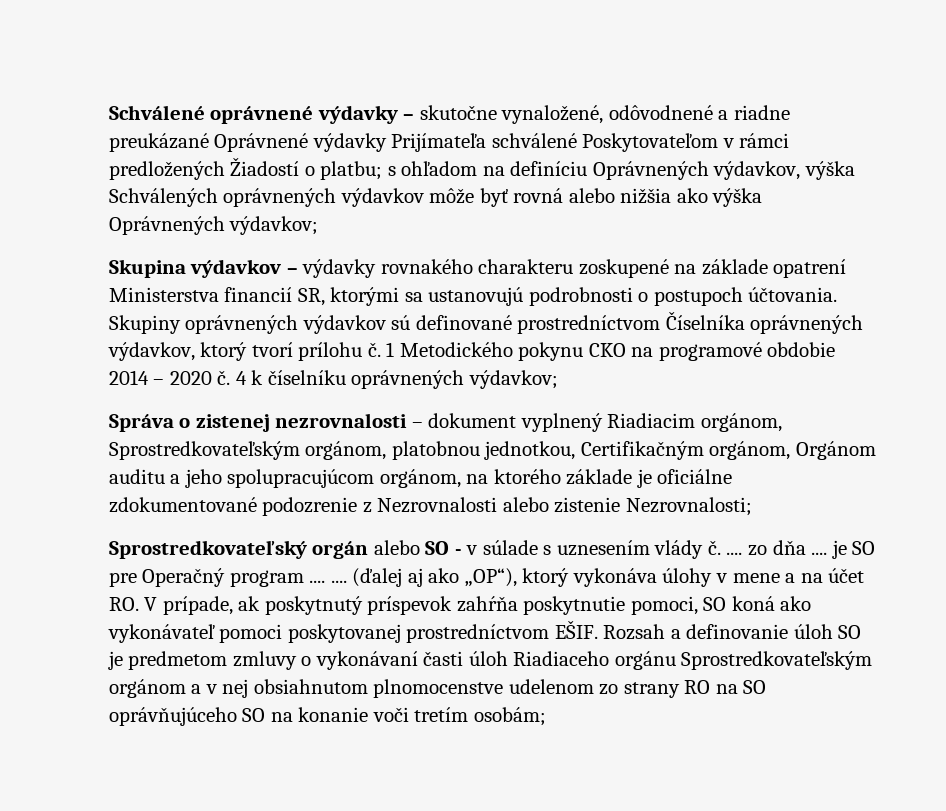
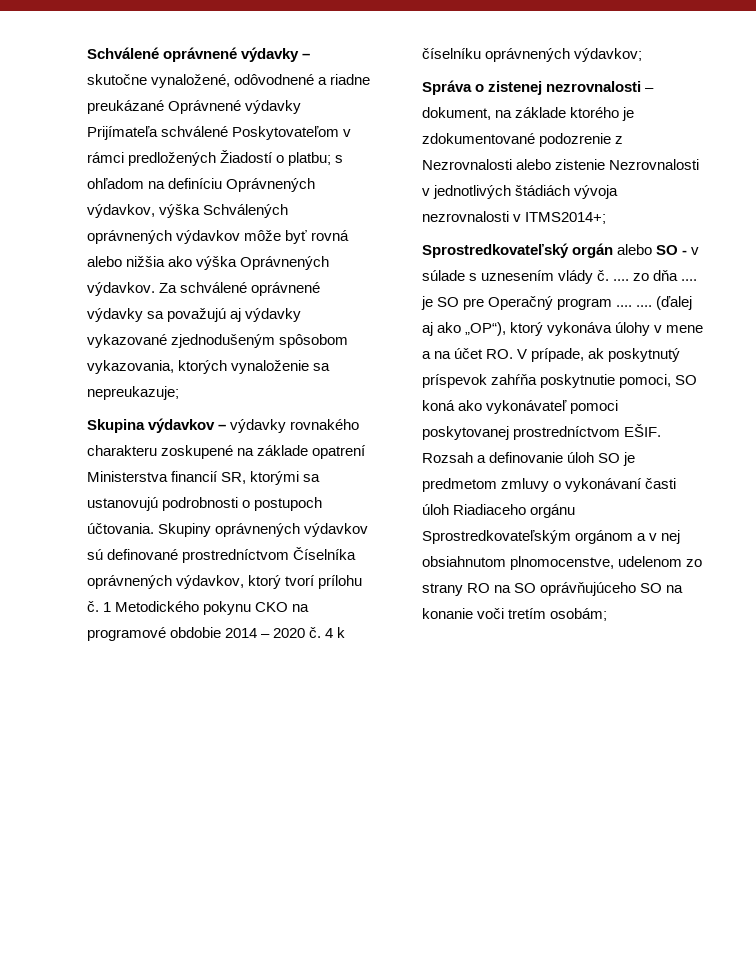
- Schválené oprávnené výdavky – skutočne vynaložené, odôvodnené a riadne preukázané Oprávnené výdavky Prijímateľa schválené Poskytovateľom v rámci predložených Žiadostí o platbu; s ohľadom na definíciu Oprávnených výdavkov, výška Schválených oprávnených výdavkov môže byť rovná alebo nižšia ako výška Oprávnených výdavkov;
+ Schválené oprávnené výdavky – skutočne vynaložené, odôvodnené a riadne preukázané Oprávnené výdavky Prijímateľa schválené Poskytovateľom v rámci predložených Žiadostí o platbu; s ohľadom na definíciu Oprávnených výdavkov, výška Schválených oprávnených výdavkov môže byť rovná alebo nižšia ako výška Oprávnených výdavkov. Za schválené oprávnené výdavky sa považujú aj výdavky vykazované zjednodušeným spôsobom vykazovania, ktorých vynaloženie sa nepreukazuje;
- Správa o zistenej nezrovnalosti – dokument vyplnený Riadiacim orgánom, Sprostredkovateľským orgánom, platobnou jednotkou, Certifikačným orgánom, Orgánom auditu a jeho spolupracujúcom orgánom, na ktorého základe je oficiálne zdokumentované podozrenie z Nezrovnalosti alebo zistenie Nezrovnalosti;
+ Správa o zistenej nezrovnalosti – dokument, na základe ktorého je zdokumentované podozrenie z Nezrovnalosti alebo zistenie Nezrovnalosti v jednotlivých štádiách vývoja nezrovnalosti v ITMS2014+;
- Rozsah a definovanie úloh SO je predmetom zmluvy o vykonávaní časti úloh Riadiaceho orgánu Sprostredkovateľským orgánom a v nej obsiahnutom plnomocenstve udelenom zo strany RO na SO oprávňujúceho SO na konanie voči tretím osobám;
+ Rozsah a definovanie úloh SO je predmetom zmluvy o vykonávaní časti úloh Riadiaceho orgánu Sprostredkovateľským orgánom a v nej obsiahnutom plnomocenstve, udelenom zo strany RO na SO oprávňujúceho SO na konanie voči tretím osobám;

